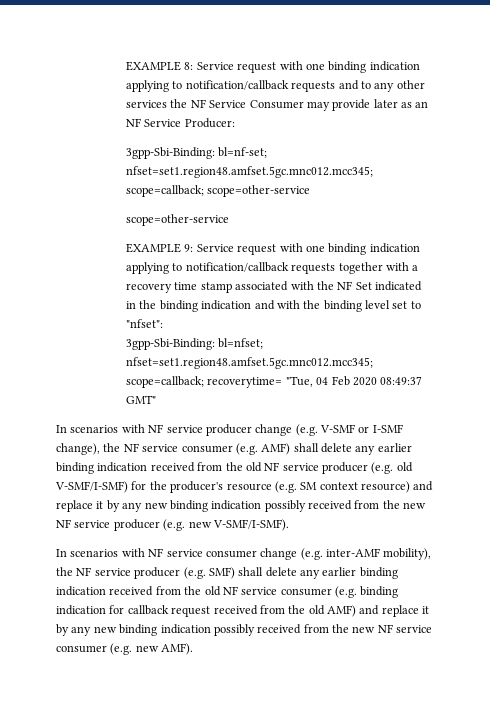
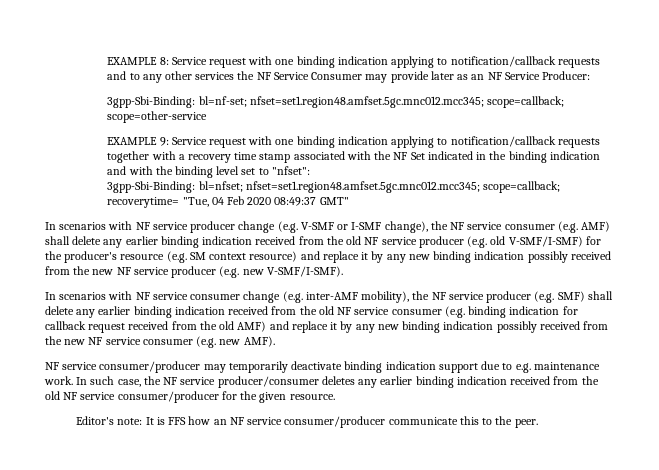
  3gpp-Sbi-Binding: bl=nf-set; nfset=set1.region48.amfset.5gc.mnc012.mcc345; scope=callback; scope=other-service
- scope=other-service
+ NF service consumer/producer may temporarily deactivate binding indication support due to e.g. maintenance work. In such case, the NF service producer/consumer deletes any earlier binding indication received from the old NF service consumer/producer for the given resource.
+ Editor's note: It is FFS how an NF service consumer/producer communicate this to the peer.

